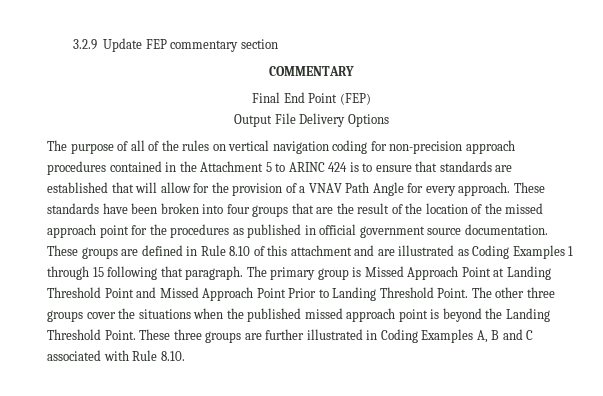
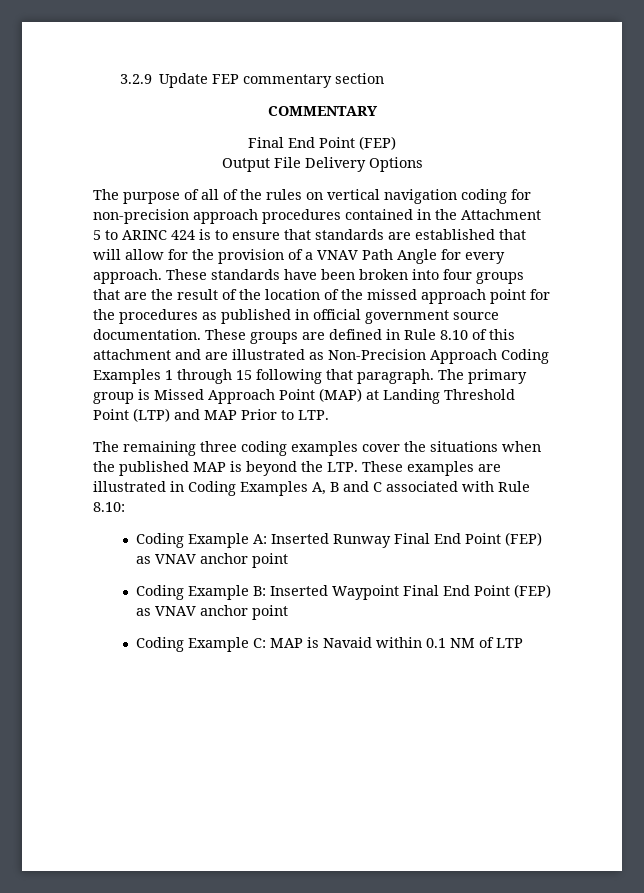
- These groups are defined in Rule 8.10 of this attachment and are illustrated as Coding Examples 1 through 15 following that paragraph.
+ These groups are defined in Rule 8.10 of this attachment and are illustrated as Non-Precision Approach Coding Examples 1 through 15 following that paragraph.
- The primary group is Missed Approach Point at Landing Threshold Point and Missed Approach Point Prior to Landing Threshold Point. The other three groups cover the situations when the published missed approach point is beyond the Landing Threshold Point. These three groups are further illustrated in Coding Examples A, B and C associated with Rule 8.10.
+ The primary group is Missed Approach Point (MAP) at Landing Threshold Point (LTP) and MAP Prior to LTP.
+ The remaining three coding examples cover the situations when the published MAP is beyond the LTP. These examples are illustrated in Coding Examples A, B and C associated with Rule 8.10:
+ Coding Example A: Inserted Runway Final End Point (FEP) as VNAV anchor point
+ Coding Example B: Inserted Waypoint Final End Point (FEP) as VNAV anchor point
+ Coding Example C: MAP is Navaid within 0.1 NM of LTP

